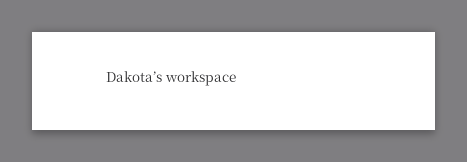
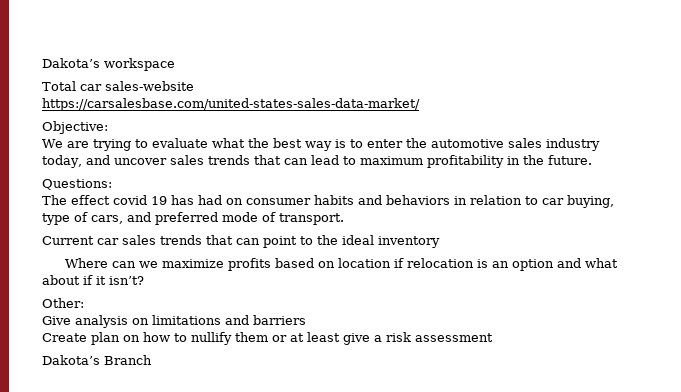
+ Total car sales-website
+ https://carsalesbase.com/united-states-sales-data-market/
+ Objective:
+ We are trying to evaluate what the best way is to enter the automotive sales industry today, and uncover sales trends that can lead to maximum profitability in the future.
+ Questions:
+ The effect covid 19 has had on consumer habits and behaviors in relation to car buying, type of cars, and preferred mode of transport.
+ Current car sales trends that can point to the ideal inventory
+ Where can we maximize profits based on location if relocation is an option and what about if it isn’t?
+ Other:
+ Give analysis on limitations and barriers
+ Create plan on how to nullify them or at least give a risk assessment
+ Dakota’s Branch

